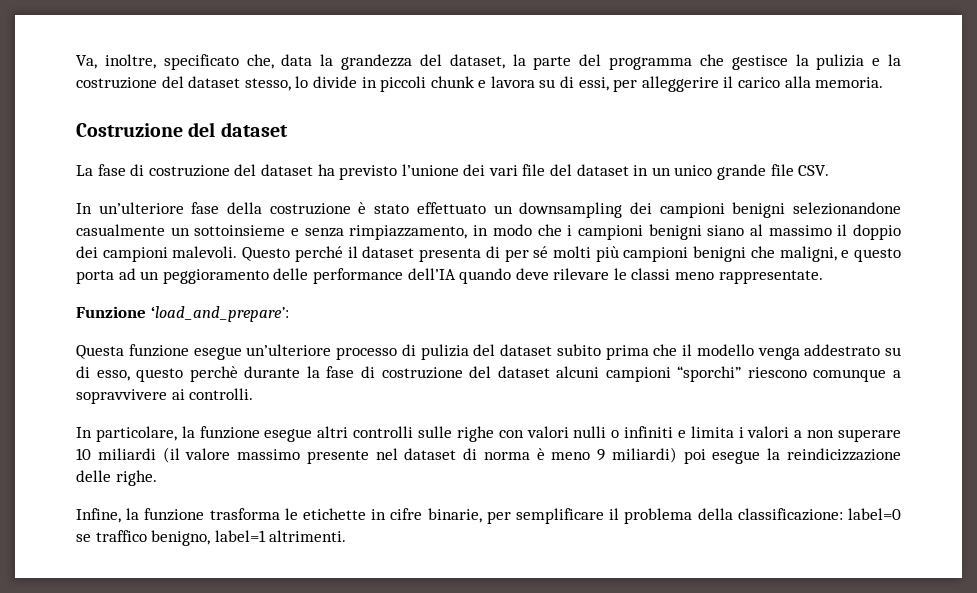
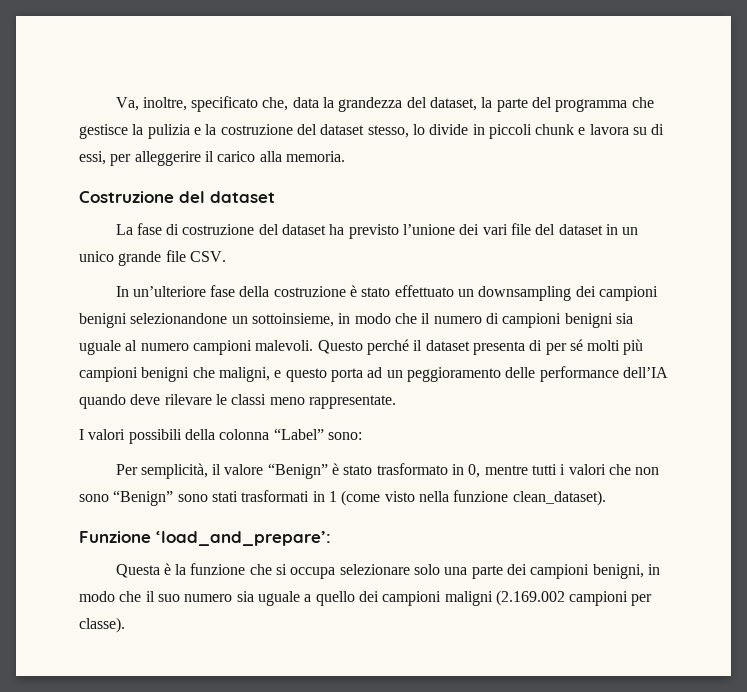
- In un’ulteriore fase della costruzione è stato effettuato un downsampling dei campioni benigni selezionandone casualmente un sottoinsieme e senza rimpiazzamento, in modo che i campioni benigni siano al massimo il doppio dei campioni malevoli.
+ In un’ulteriore fase della costruzione è stato effettuato un downsampling dei campioni benigni selezionandone un sottoinsieme, in modo che il numero di campioni benigni sia uguale al numero campioni malevoli.
+ I valori possibili della colonna “Label” sono:
+ Per semplicità, il valore “Benign” è stato trasformato in 0, mentre tutti i valori che non sono “Benign” sono stati trasformati in 1 (come visto nella funzione clean_dataset).
  Funzione ‘load_and_prepare’:
- Questa funzione esegue un’ulteriore processo di pulizia del dataset subito prima che il modello venga addestrato su di esso, questo perchè durante la fase di costruzione del dataset alcuni campioni “sporchi” riescono comunque a sopravvivere ai controlli.
- In particolare, la funzione esegue altri controlli sulle righe con valori nulli o infiniti e limita i valori a non superare 10 miliardi (il valore massimo presente nel dataset di norma è meno 9 miliardi) poi esegue la reindicizzazione delle righe.
- Infine, la funzione trasforma le etichette in cifre binarie, per semplificare il problema della classificazione: label=0 se traffico benigno, label=1 altrimenti.
+ Questa è la funzione che si occupa selezionare solo una parte dei campioni benigni, in modo che il suo numero sia uguale a quello dei campioni maligni (2.169.002 campioni per classe).

